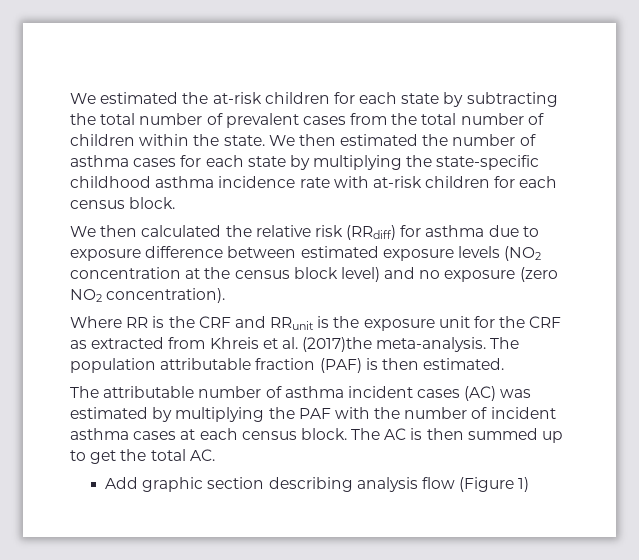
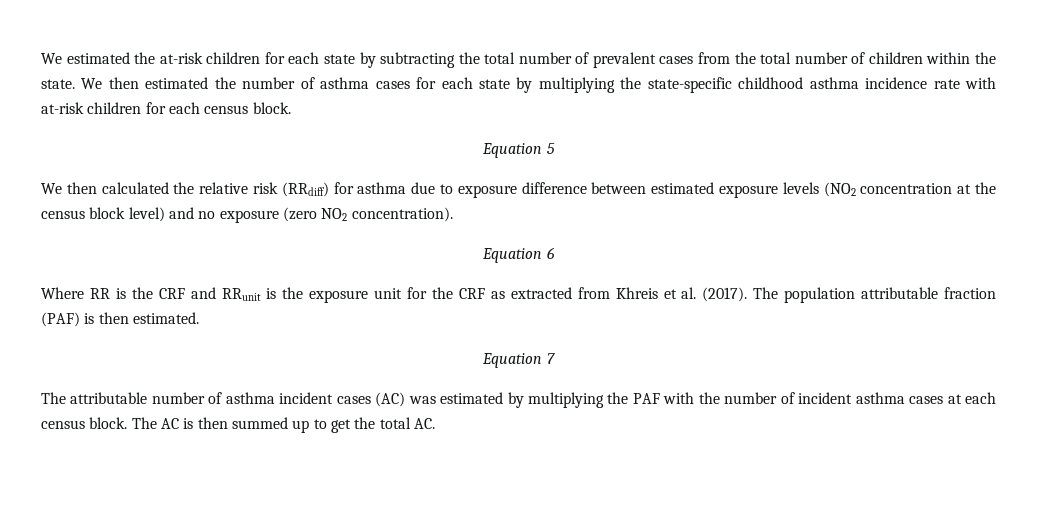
+ Equation 5
+ Equation 6
- Where RR is the CRF and RRunit is the exposure unit for the CRF as extracted from Khreis et al. (2017)the meta-analysis.
+ Where RR is the CRF and RRunit is the exposure unit for the CRF as extracted from Khreis et al. (2017).
+ Equation 7
- Add graphic section describing analysis flow (Figure 1)

